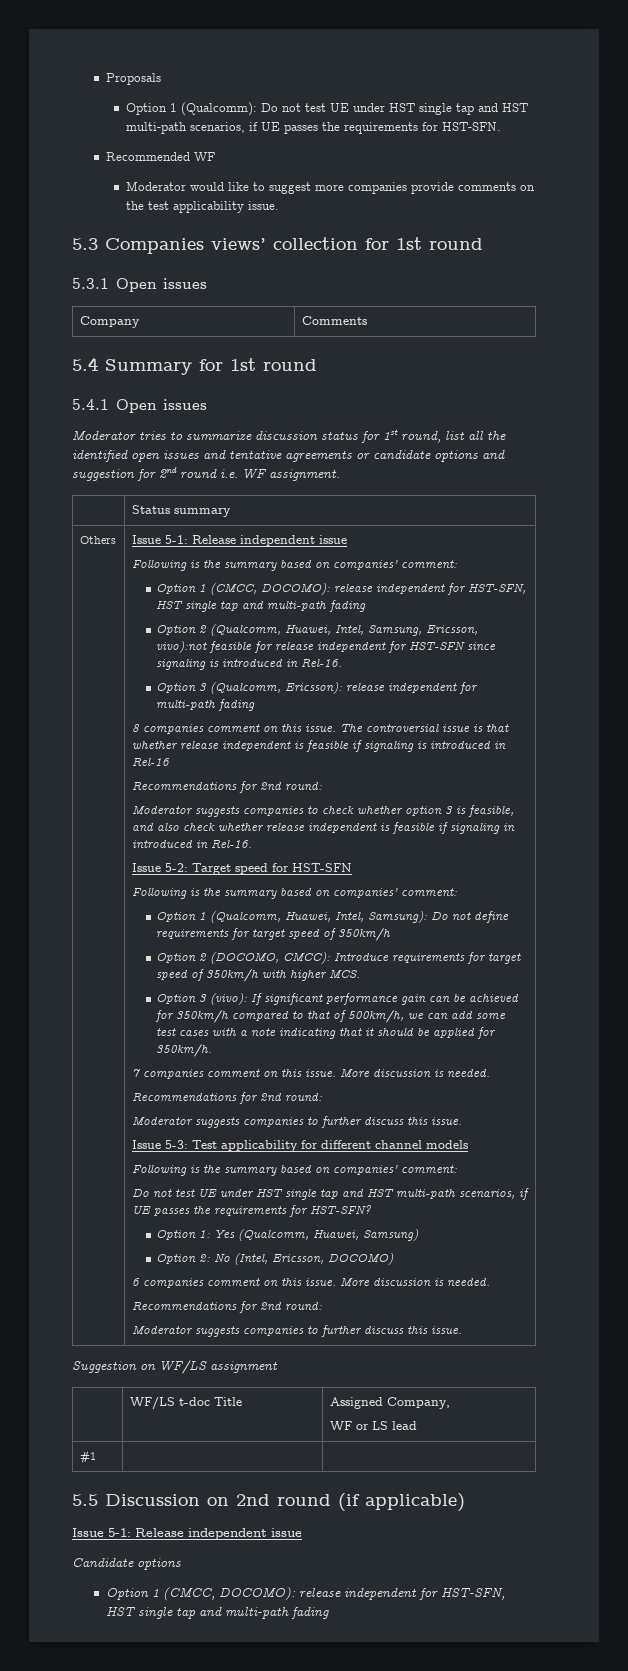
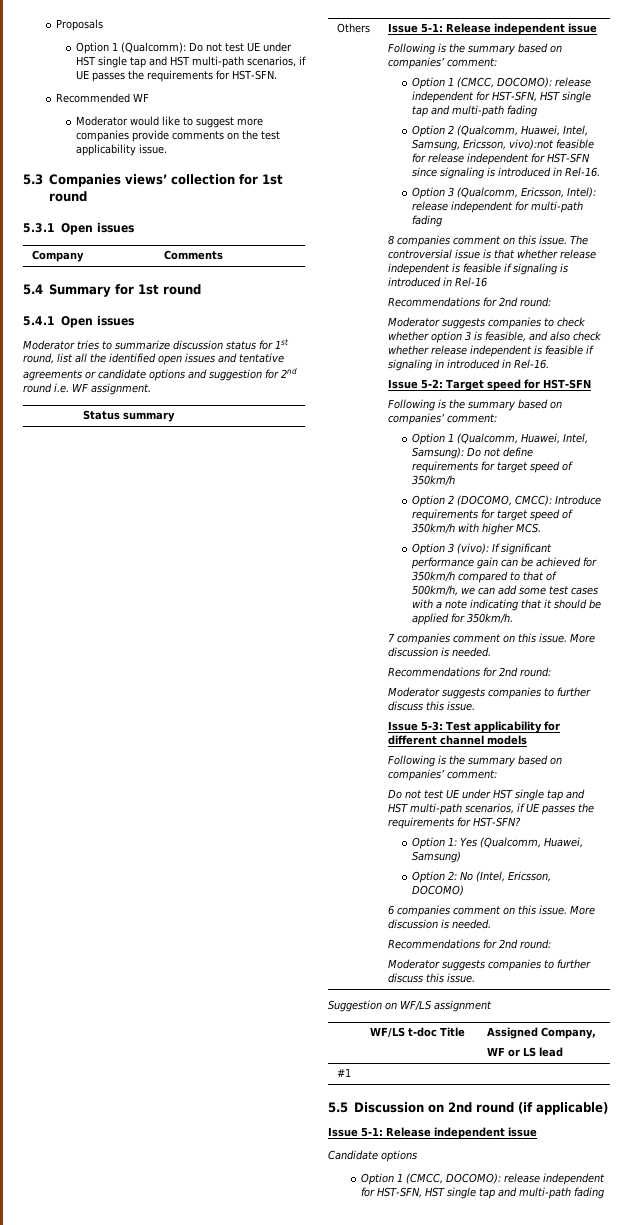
- Option 3 (Qualcomm, Ericsson): release independent for multi-path fading
+ Option 3 (Qualcomm, Ericsson, Intel): release independent for multi-path fading

